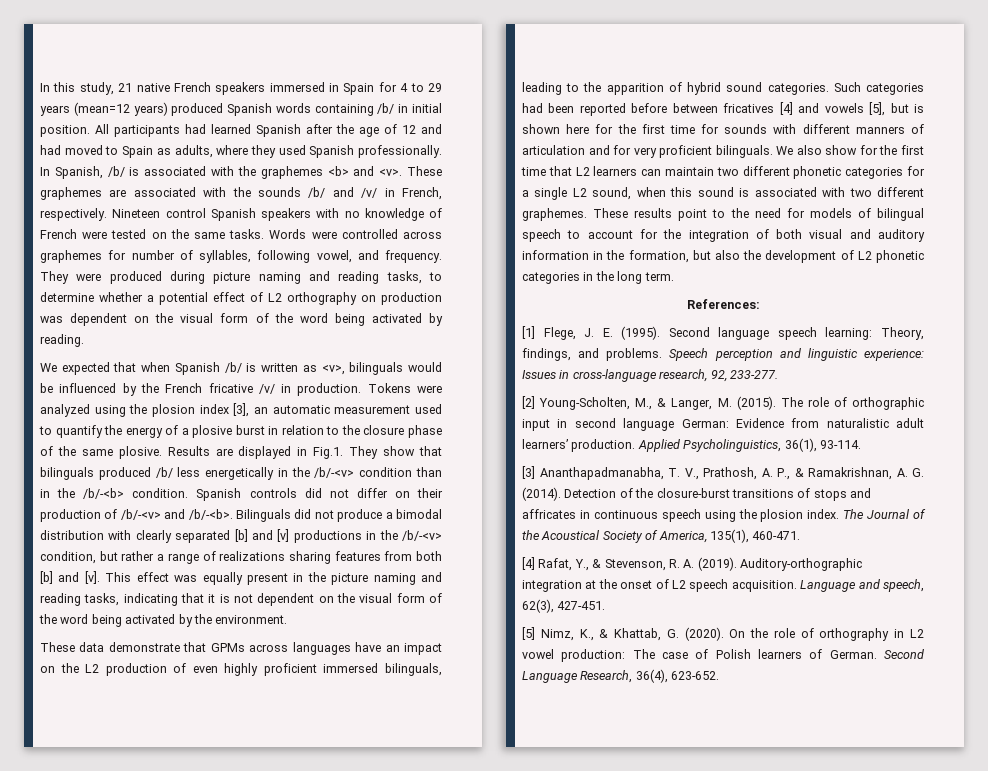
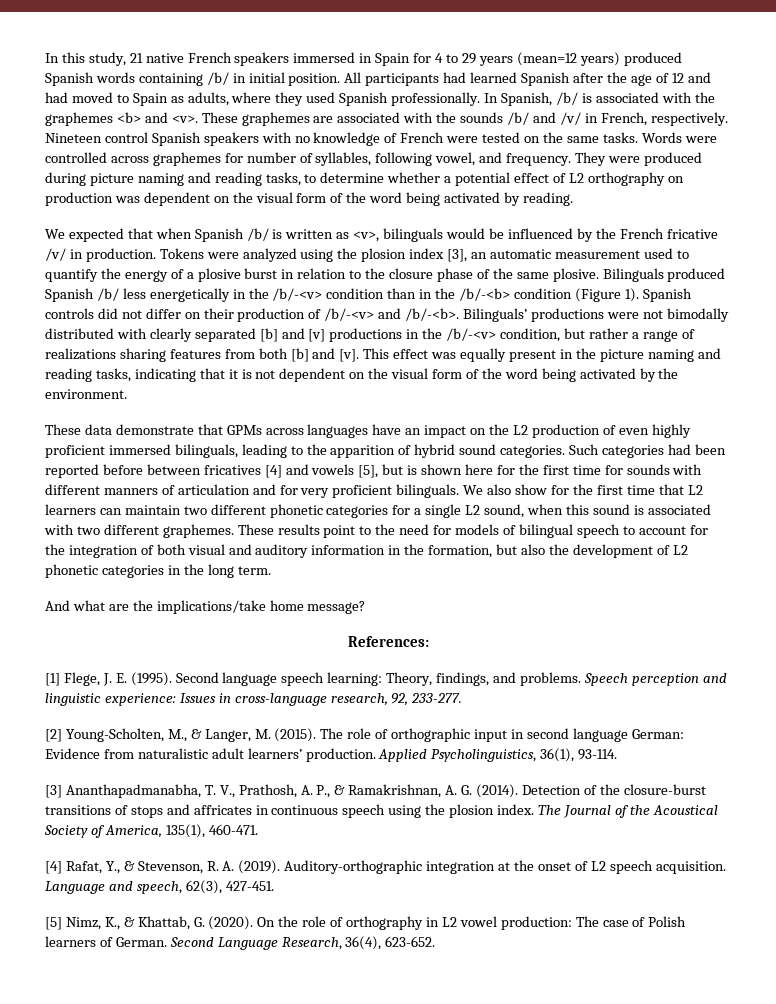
- Results are displayed in Fig.1. They show that bilinguals produced /b/ less energetically in the /b/-<v> condition than in the /b/-<b> condition.
+ Bilinguals produced Spanish /b/ less energetically in the /b/-<v> condition than in the /b/-<b> condition (Figure 1).
- Bilinguals did not produce a bimodal distribution with clearly separated [b] and [v] productions in the /b/-<v> condition, but rather a range of realizations sharing features from both [b] and [v].
+ Bilinguals’ productions were not bimodally distributed with clearly separated [b] and [v] productions in the /b/-<v> condition, but rather a range of realizations sharing features from both [b] and [v].
+ And what are the implications/take home message?

